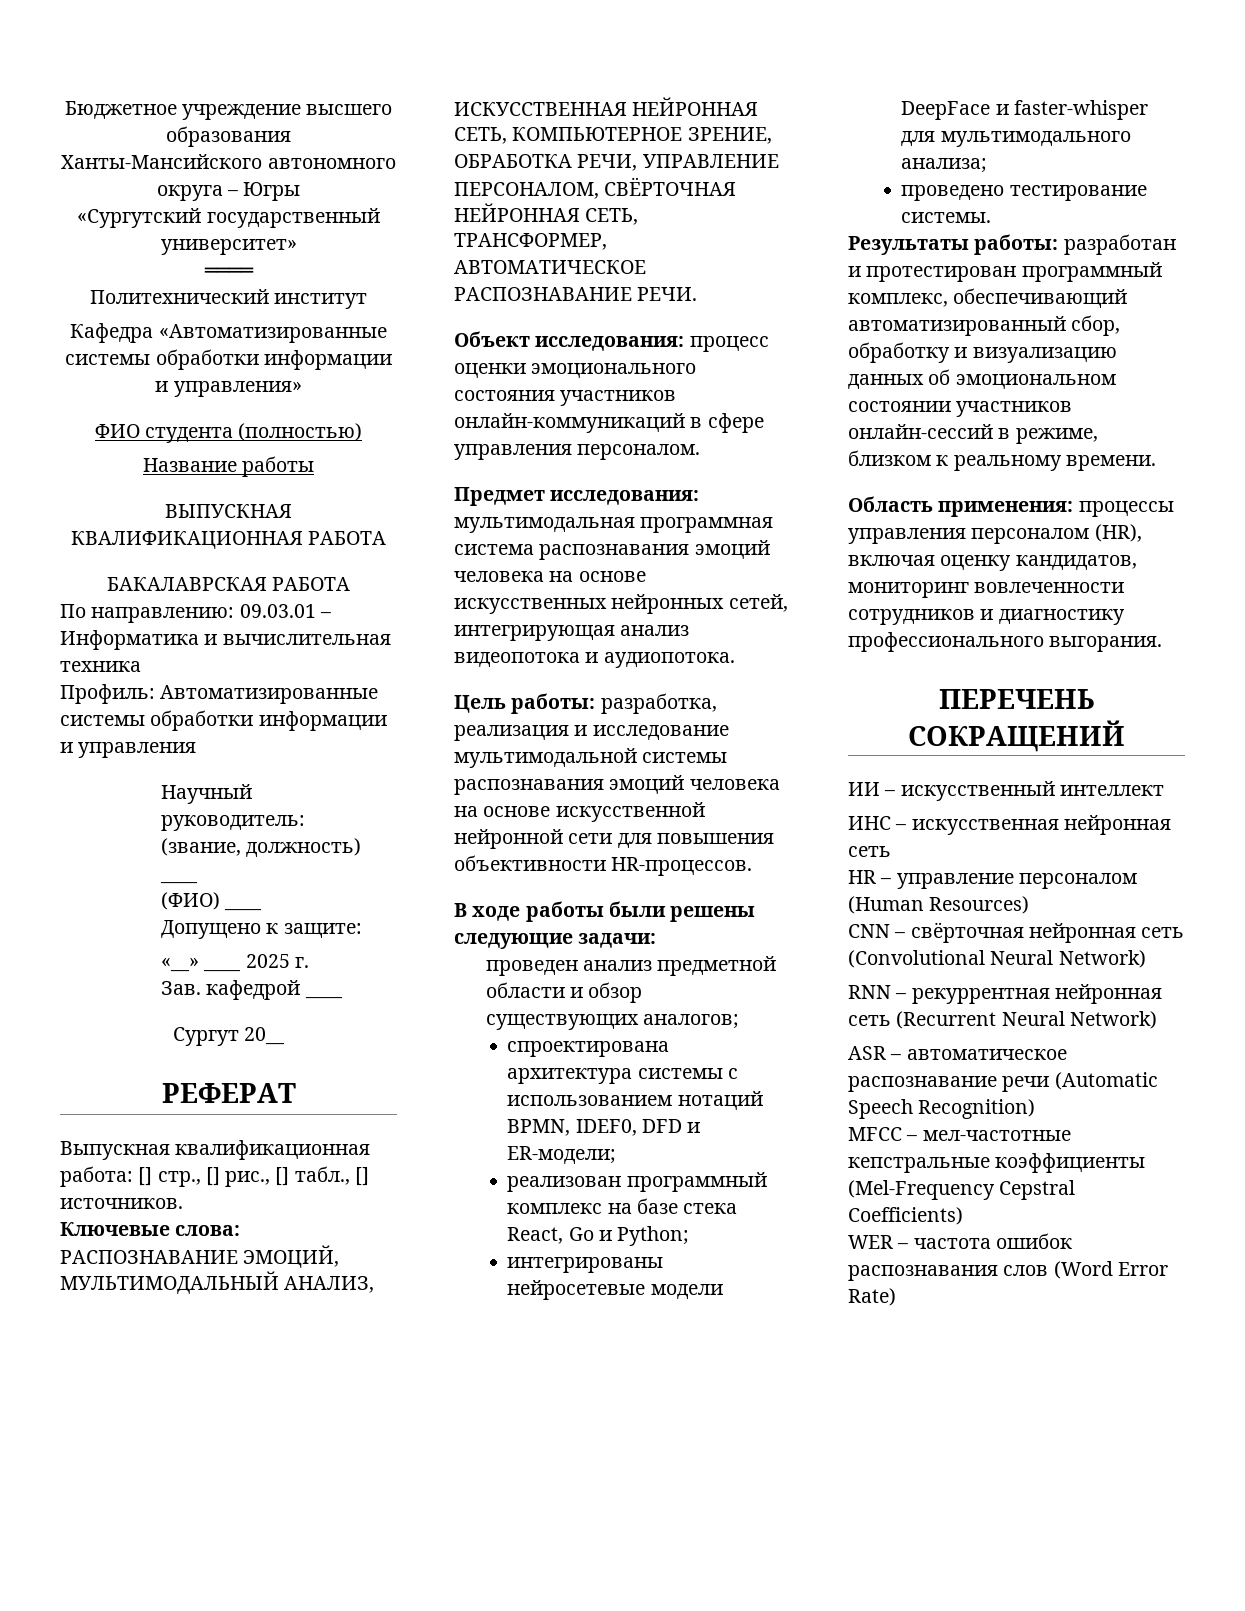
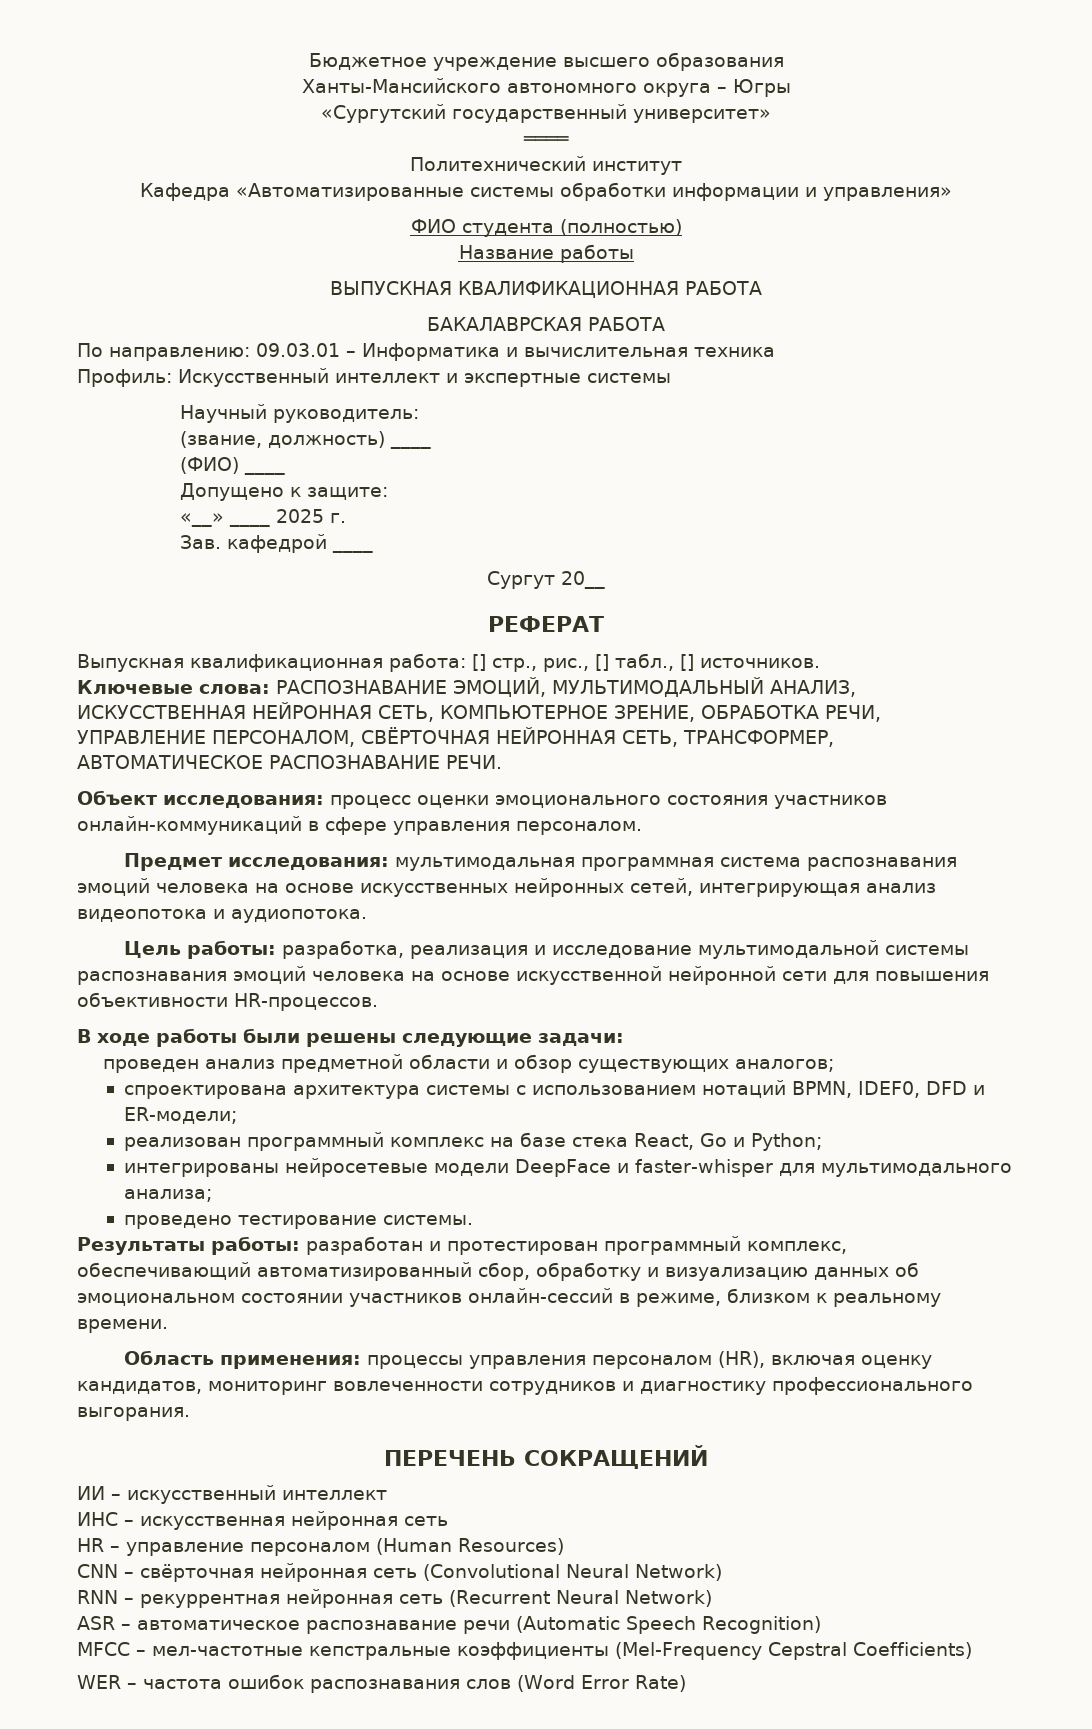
- Профиль: Автоматизированные системы обработки информации и управления
+ Профиль: Искусственный интеллект и экспертные системы
- Выпускная квалификационная работа: [] стр., [] рис., [] табл., [] источников.
+ Выпускная квалификационная работа: [] стр., рис., [] табл., [] источников.

